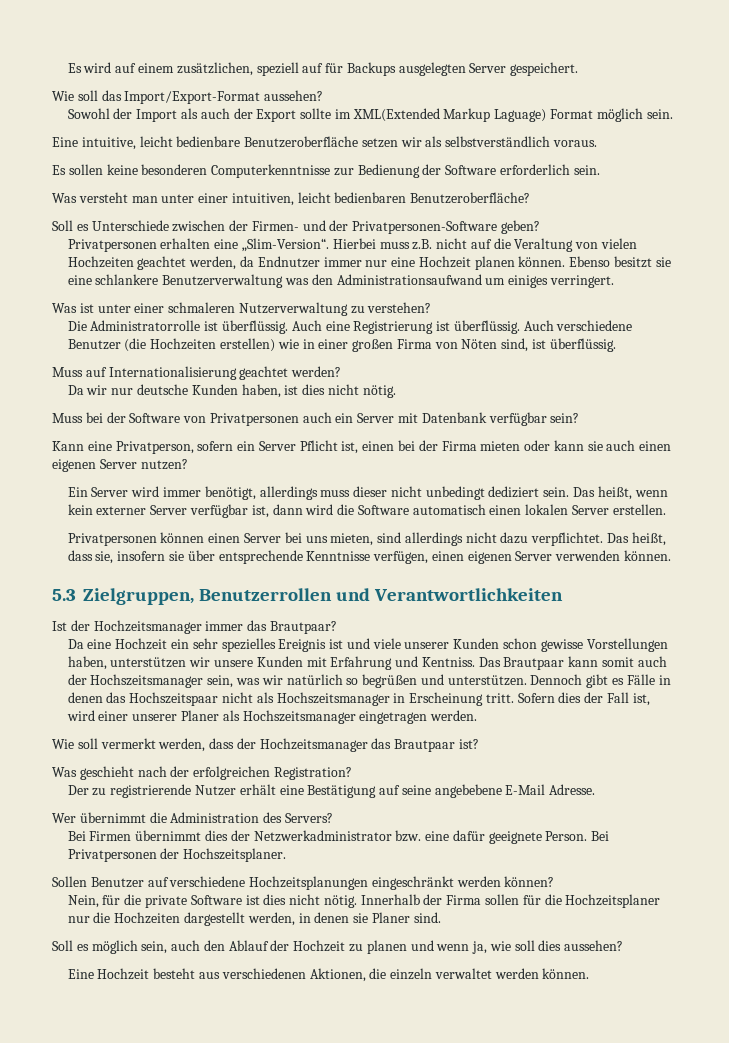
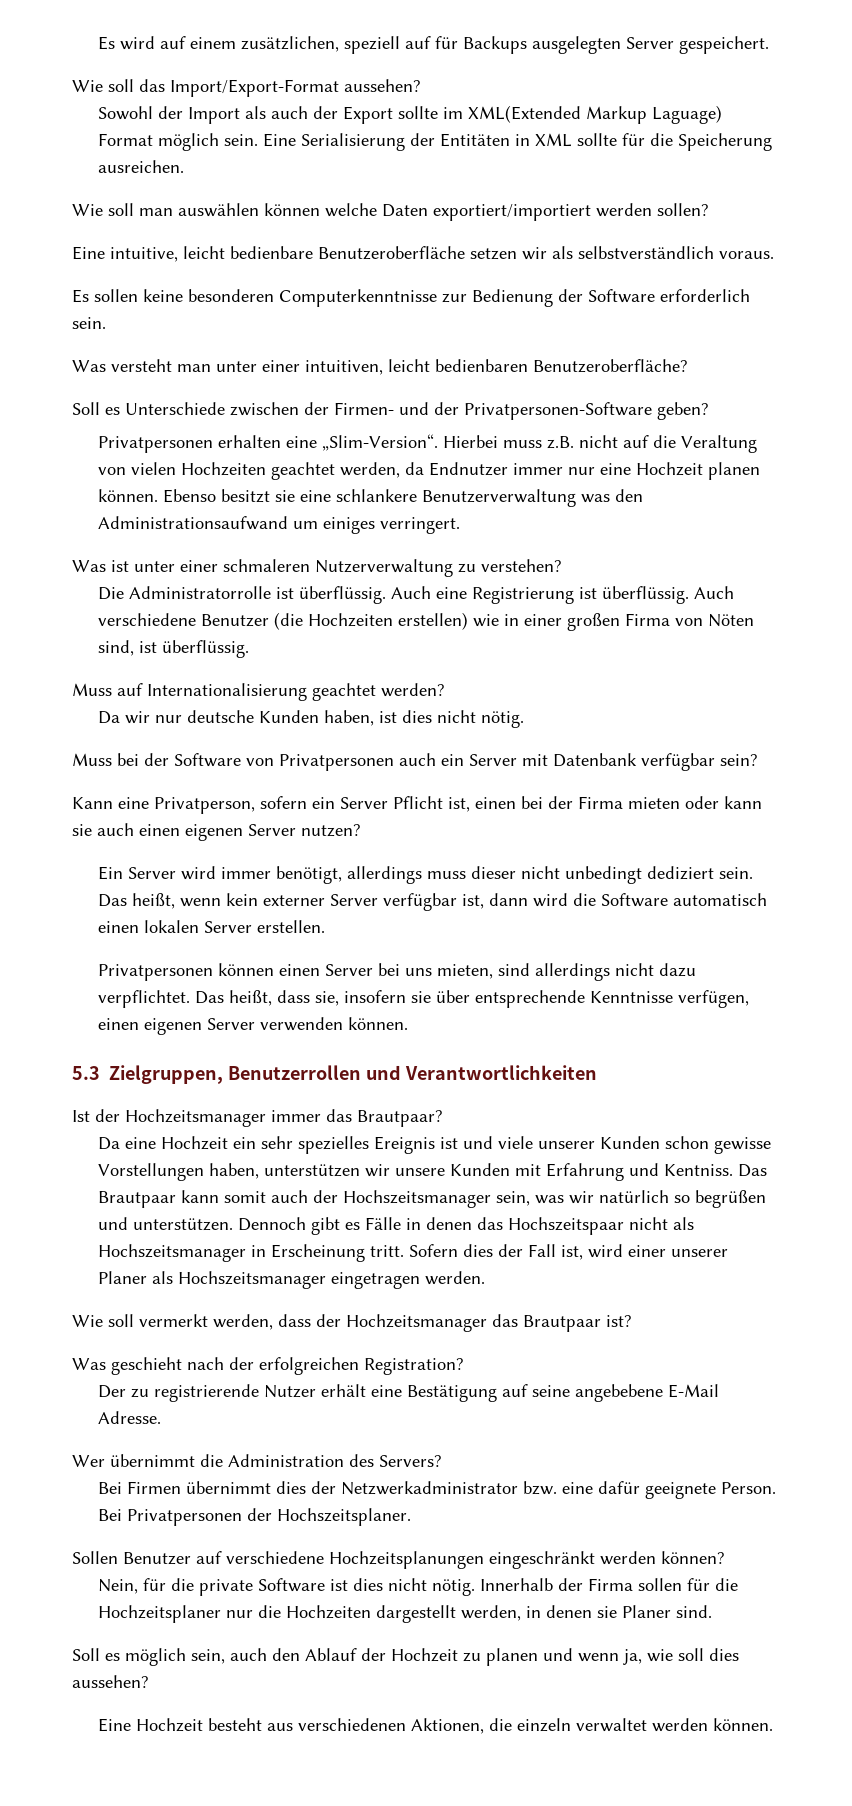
+ Eine Serialisierung der Entitäten in XML sollte für die Speicherung ausreichen.
+ Wie soll man auswählen können welche Daten exportiert/importiert werden sollen?

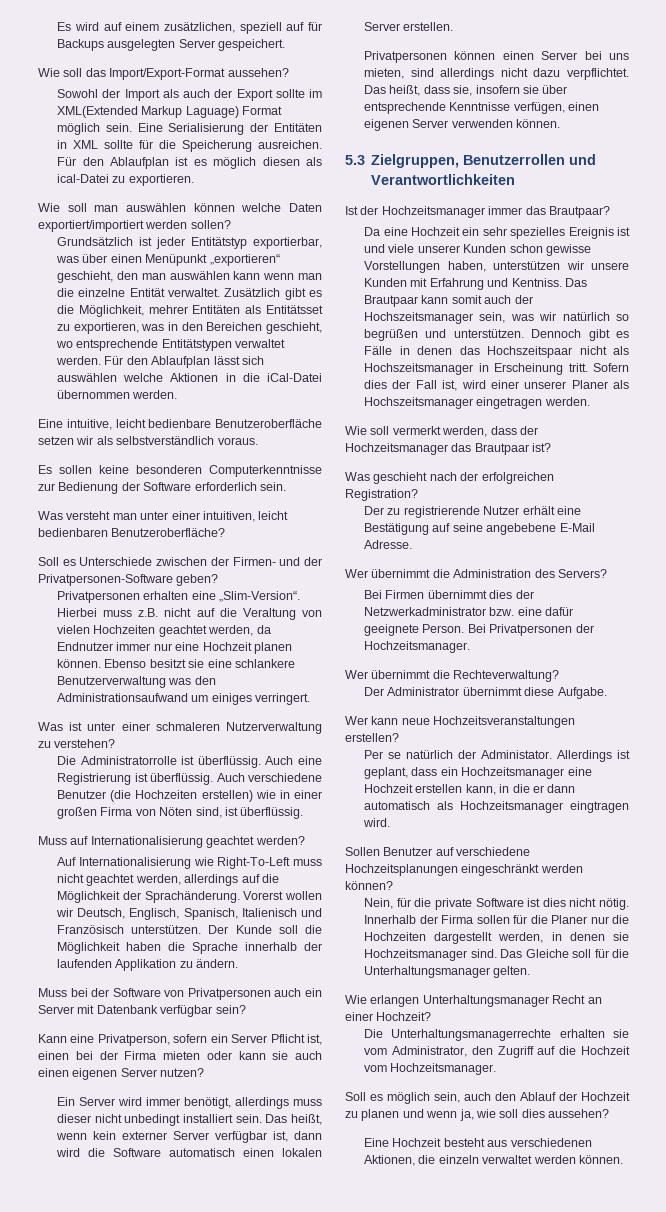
+ Für den Ablaufplan ist es möglich diesen als ical-Datei zu exportieren.
+ Grundsätzlich ist jeder Entitätstyp exportierbar, was über einen Menüpunkt „exportieren“ geschieht, den man auswählen kann wenn man die einzelne Entität verwaltet. Zusätzlich gibt es die Möglichkeit, mehrer Entitäten als Entitätsset zu exportieren, was in den Bereichen geschieht, wo entsprechende Entitätstypen verwaltet werden. Für den Ablaufplan lässt sich auswählen welche Aktionen in die iCal-Datei übernommen werden.
- Da wir nur deutsche Kunden haben, ist dies nicht nötig.
+ Auf Internationalisierung wie Right-To-Left muss nicht geachtet werden, allerdings auf die Möglichkeit der Sprachänderung. Vorerst wollen wir Deutsch, Englisch, Spanisch, Italienisch und Französisch unterstützen. Der Kunde soll die Möglichkeit haben die Sprache innerhalb der laufenden Applikation zu ändern.
- Ein Server wird immer benötigt, allerdings muss dieser nicht unbedingt dediziert sein.
+ Ein Server wird immer benötigt, allerdings muss dieser nicht unbedingt installiert sein.
- Bei Privatpersonen der Hochszeitsplaner.
+ Bei Privatpersonen der Hochzeitsmanager.
+ Wer übernimmt die Rechteverwaltung?
+ Der Administrator übernimmt diese Aufgabe.
+ Wer kann neue Hochzeitsveranstaltungen erstellen?
+ Per se natürlich der Administator. Allerdings ist geplant, dass ein Hochzeitsmanager eine Hochzeit erstellen kann, in die er dann automatisch als Hochzeitsmanager eingtragen wird.
- Innerhalb der Firma sollen für die Hochzeitsplaner nur die Hochzeiten dargestellt werden, in denen sie Planer sind.
+ Innerhalb der Firma sollen für die Planer nur die Hochzeiten dargestellt werden, in denen sie Hochzeitsmanager sind. Das Gleiche soll für die Unterhaltungsmanager gelten.
+ Wie erlangen Unterhaltungsmanager Recht an einer Hochzeit?
+ Die Unterhaltungsmanagerrechte erhalten sie vom Administrator, den Zugriff auf die Hochzeit vom Hochzeitsmanager.

